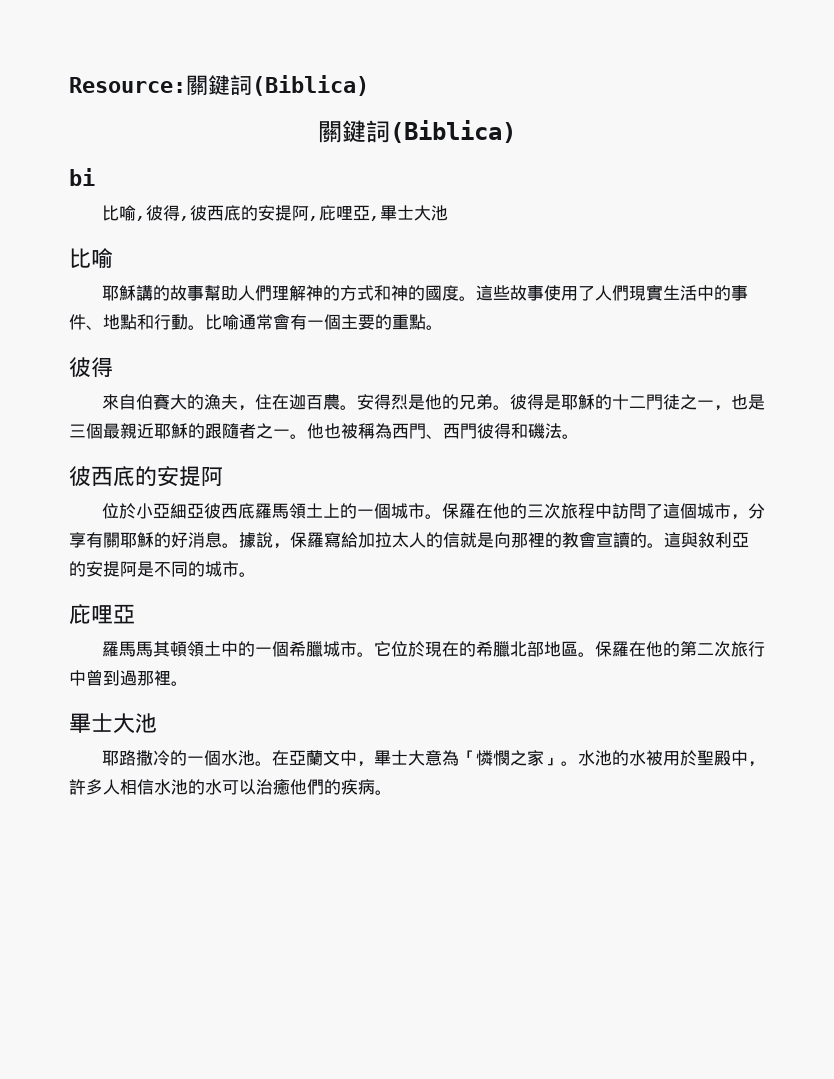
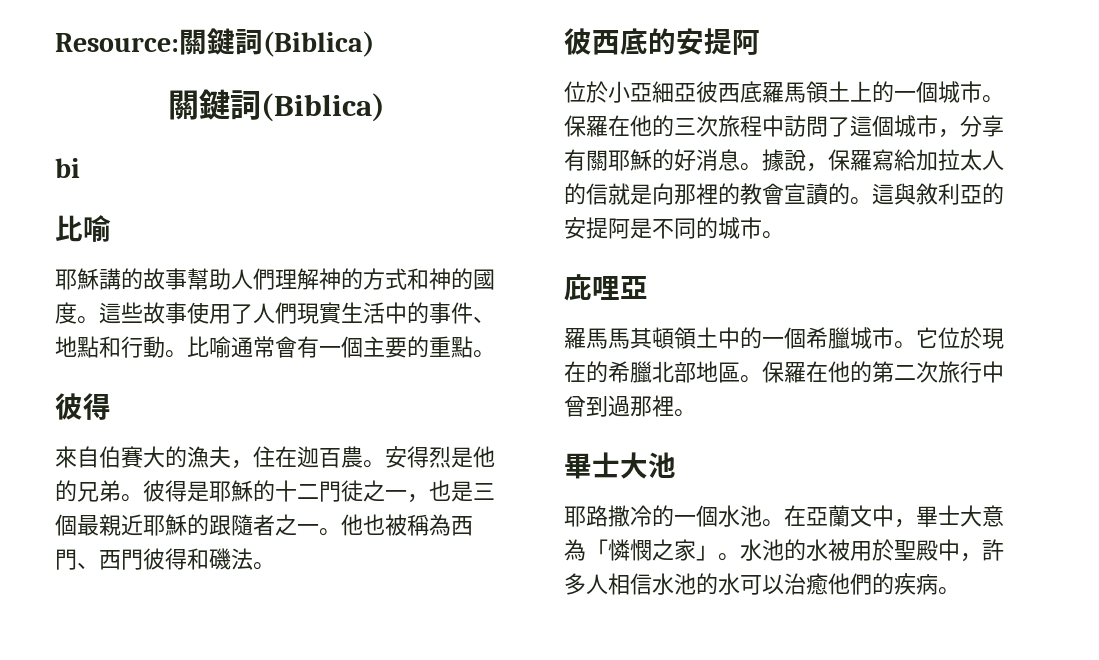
- 比喻,彼得,彼西底的安提阿,庇哩亞,畢士大池

